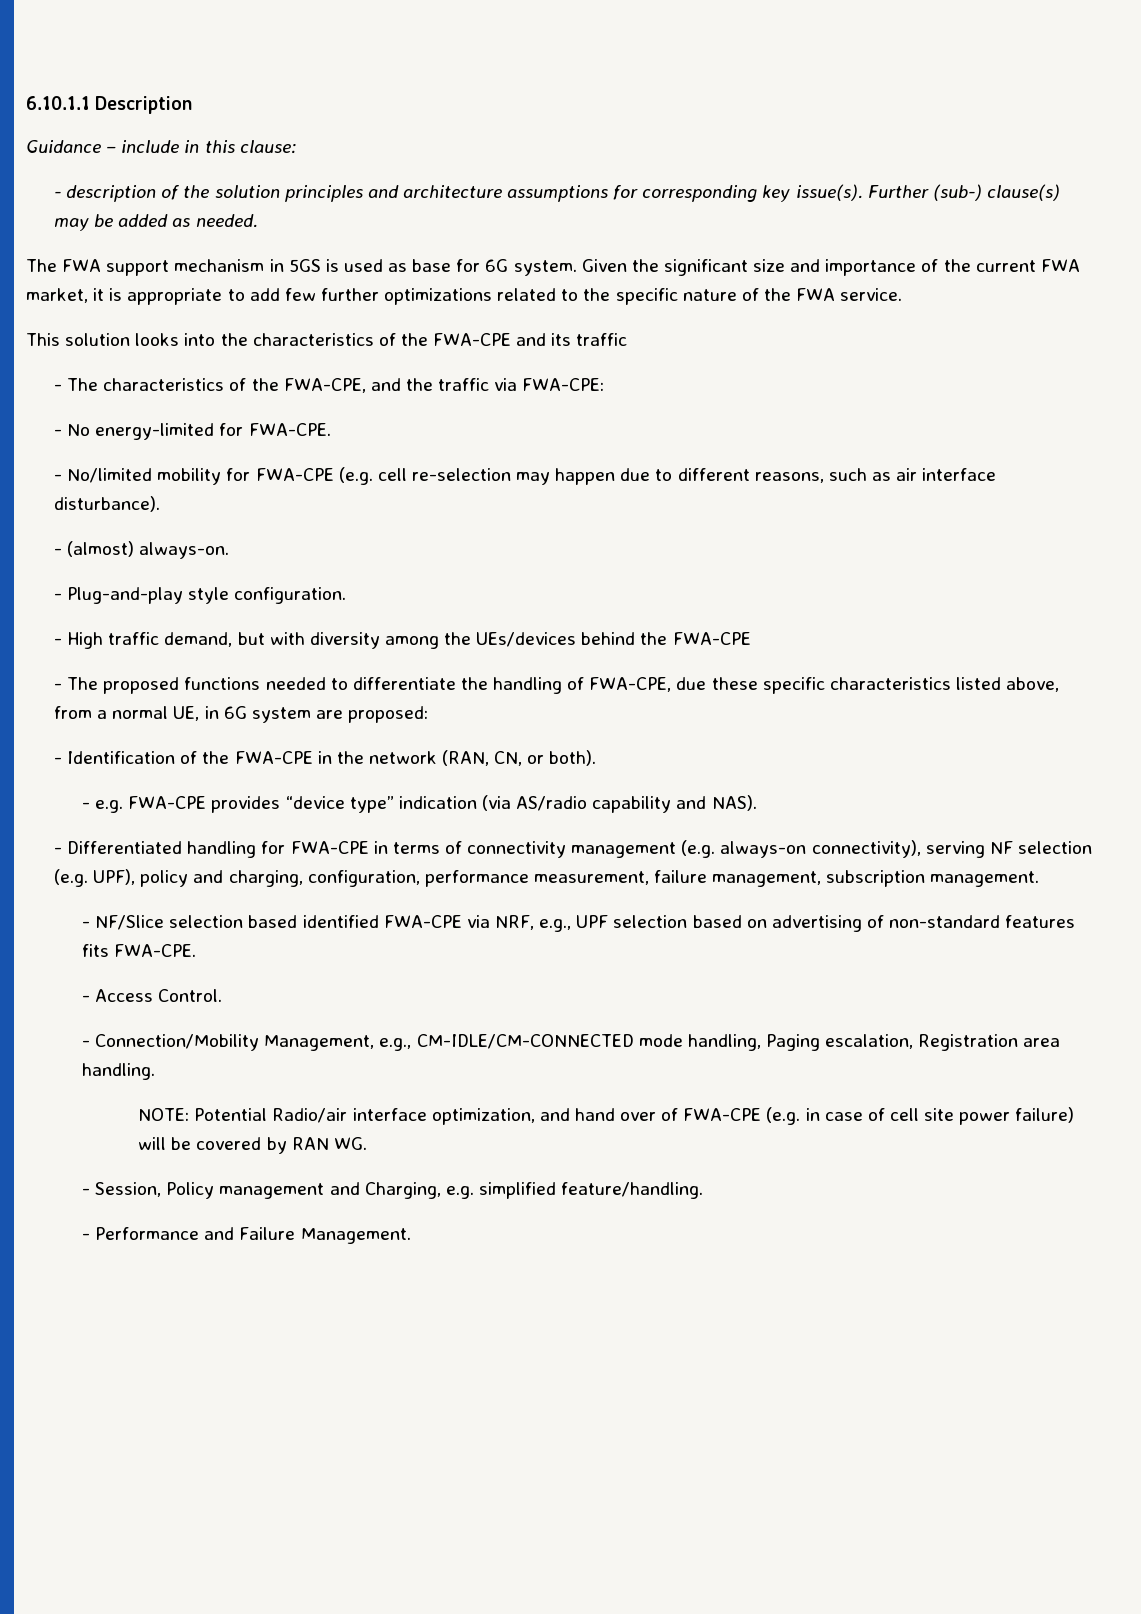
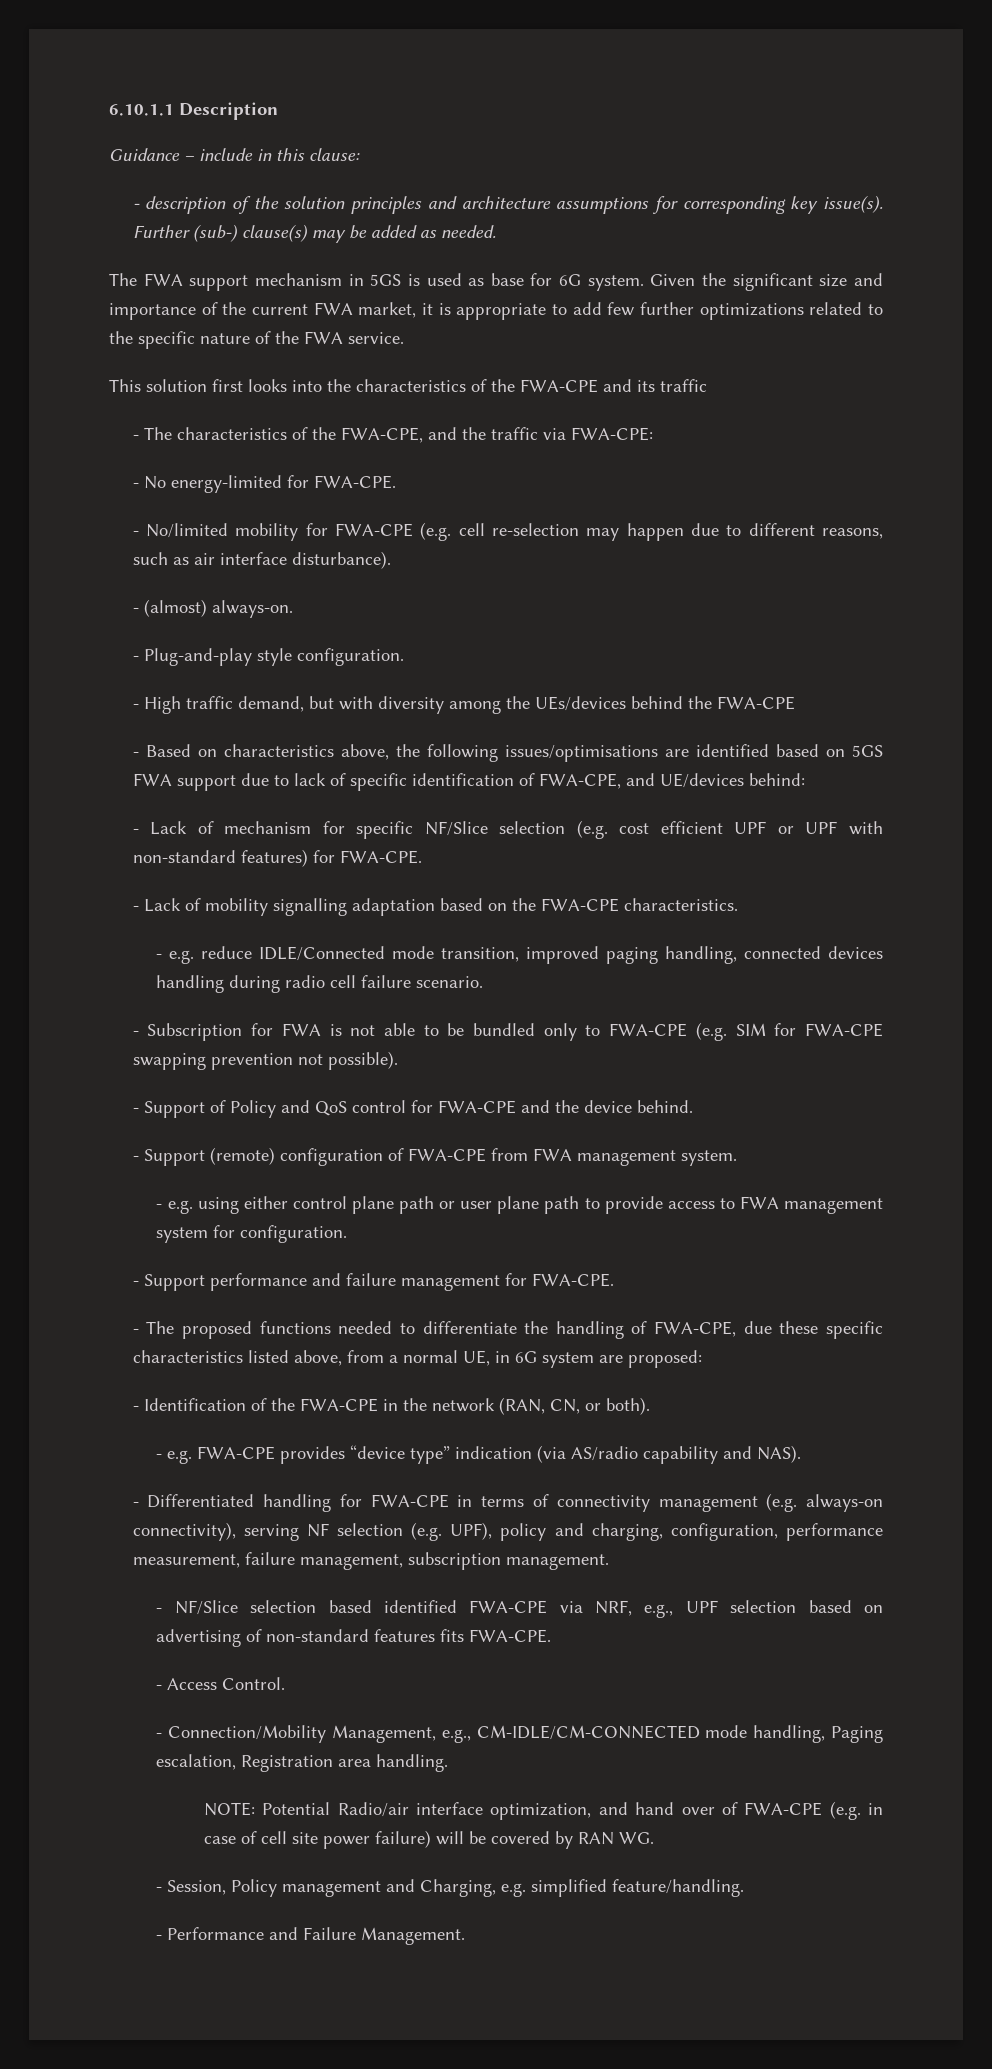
- This solution looks into the characteristics of the FWA-CPE and its traffic
+ This solution first looks into the characteristics of the FWA-CPE and its traffic
+ - Based on characteristics above, the following issues/optimisations are identified based on 5GS FWA support due to lack of specific identification of FWA-CPE, and UE/devices behind:
+ - Lack of mechanism for specific NF/Slice selection (e.g. cost efficient UPF or UPF with non-standard features) for FWA-CPE.
+ - Lack of mobility signalling adaptation based on the FWA-CPE characteristics.
+ - e.g. reduce IDLE/Connected mode transition, improved paging handling, connected devices handling during radio cell failure scenario.
+ - Subscription for FWA is not able to be bundled only to FWA-CPE (e.g. SIM for FWA-CPE swapping prevention not possible).
+ - Support of Policy and QoS control for FWA-CPE and the device behind.
+ - Support (remote) configuration of FWA-CPE from FWA management system.
+ - e.g. using either control plane path or user plane path to provide access to FWA management system for configuration.
+ - Support performance and failure management for FWA-CPE.

